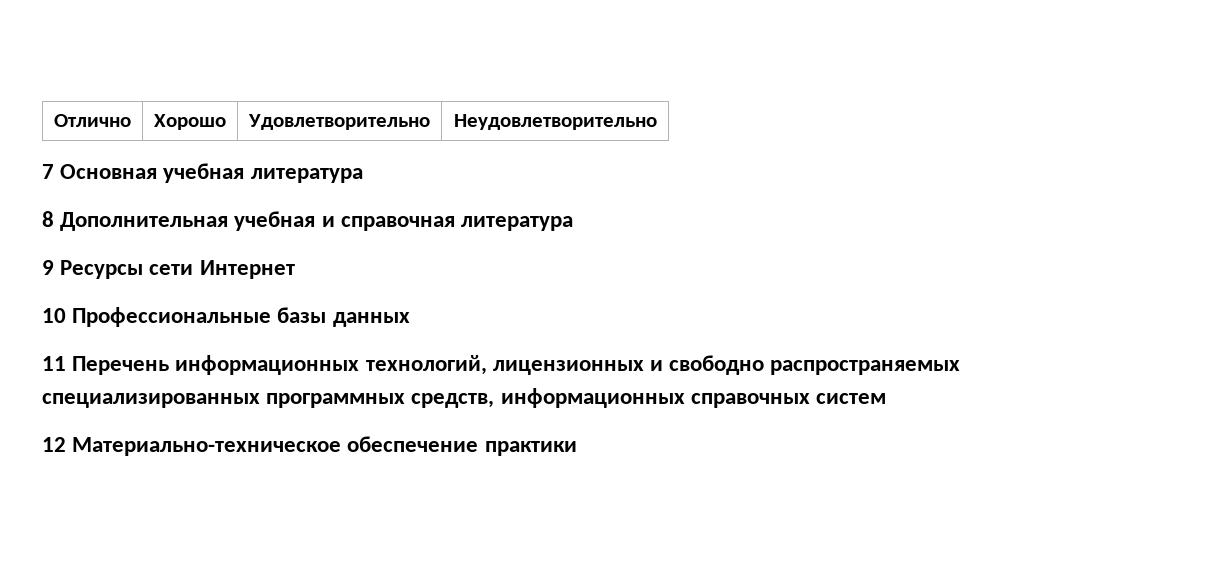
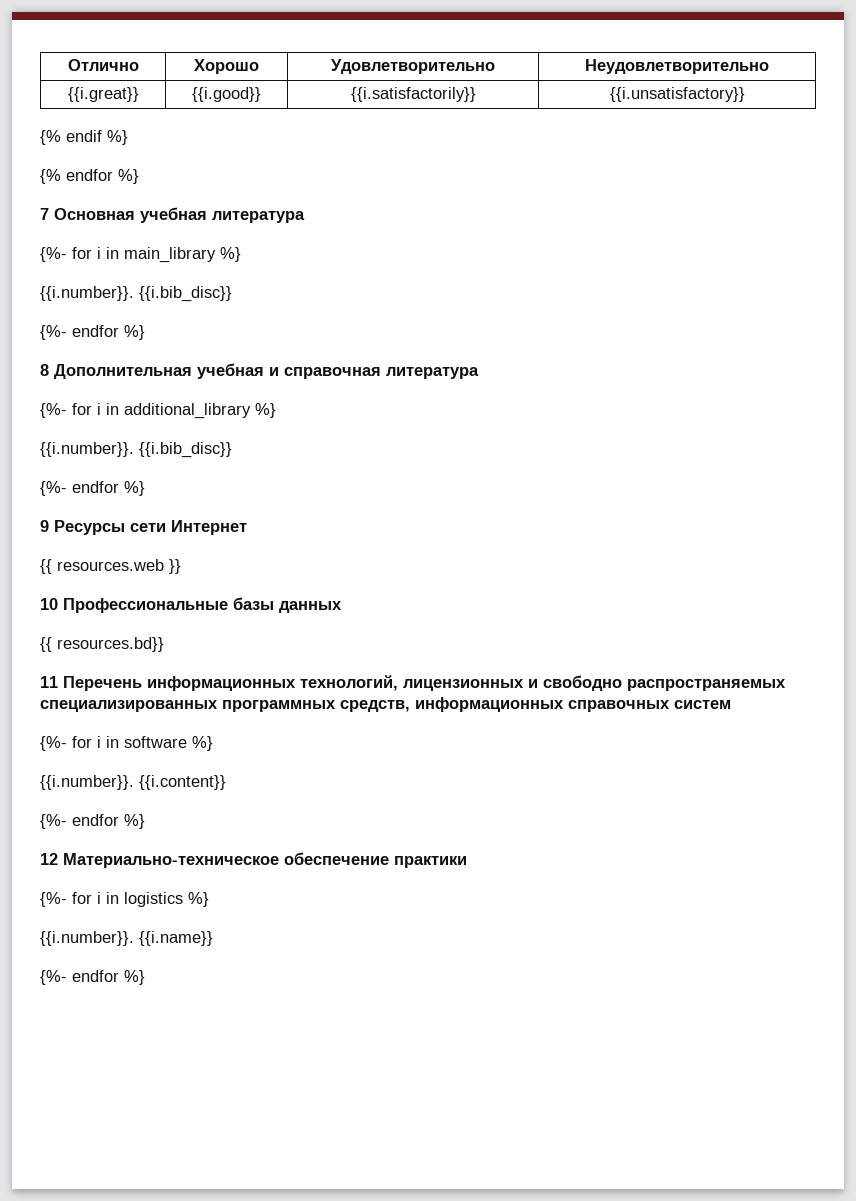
+ {{i.great}} | {{i.good}} | {{i.satisfactorily}} | {{i.unsatisfactory}}
+ {% endif %}
+ {% endfor %}
  7 Основная учебная литература
+ {%- for i in main_library %}
+ {{i.number}}. {{i.bib_disc}}
+ {%- endfor %}
+ {%- for i in additional_library %}
+ {{i.number}}. {{i.bib_disc}}
+ {%- endfor %}
+ {{ resources.web }}
+ {{ resources.bd}}
+ {%- for i in software %}
+ {{i.number}}. {{i.content}}
+ {%- endfor %}
  12 Материально-техническое обеспечение практики
+ {%- for i in logistics %}
+ {{i.number}}. {{i.name}}
+ {%- endfor %}

